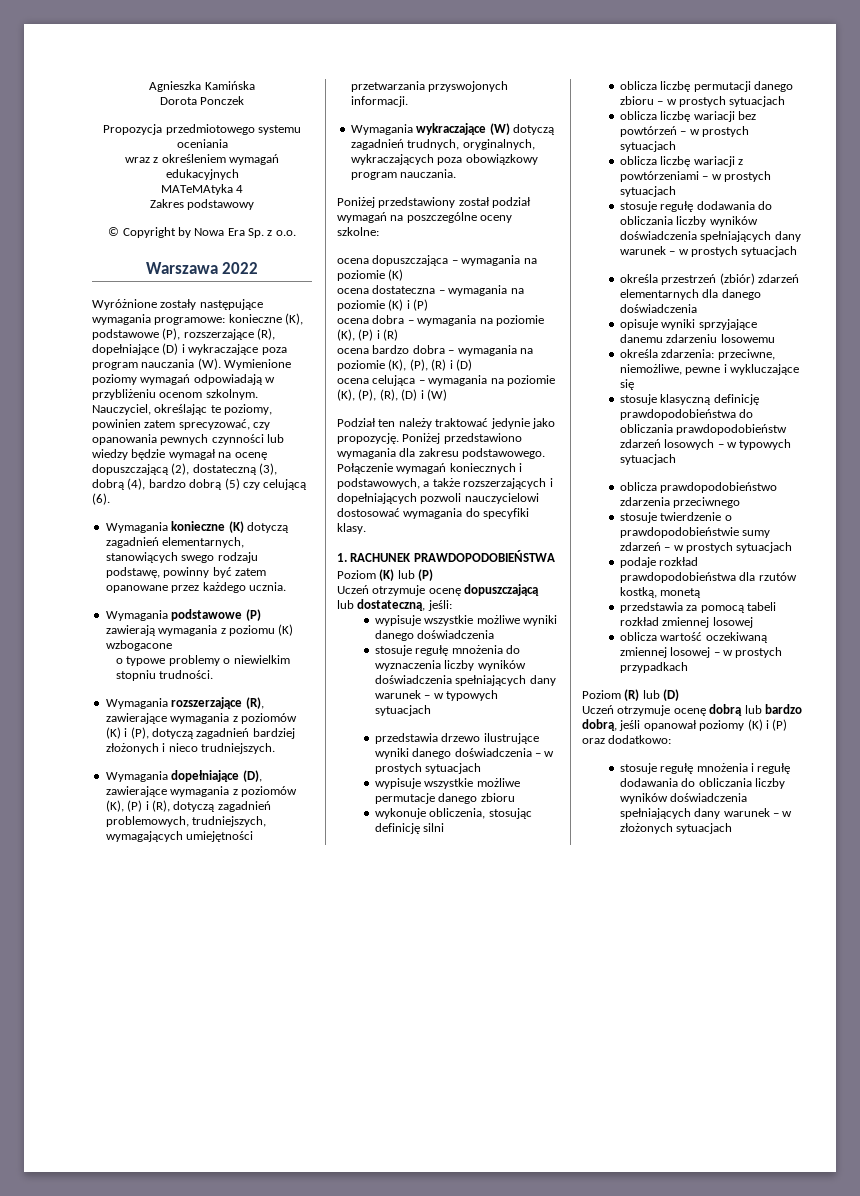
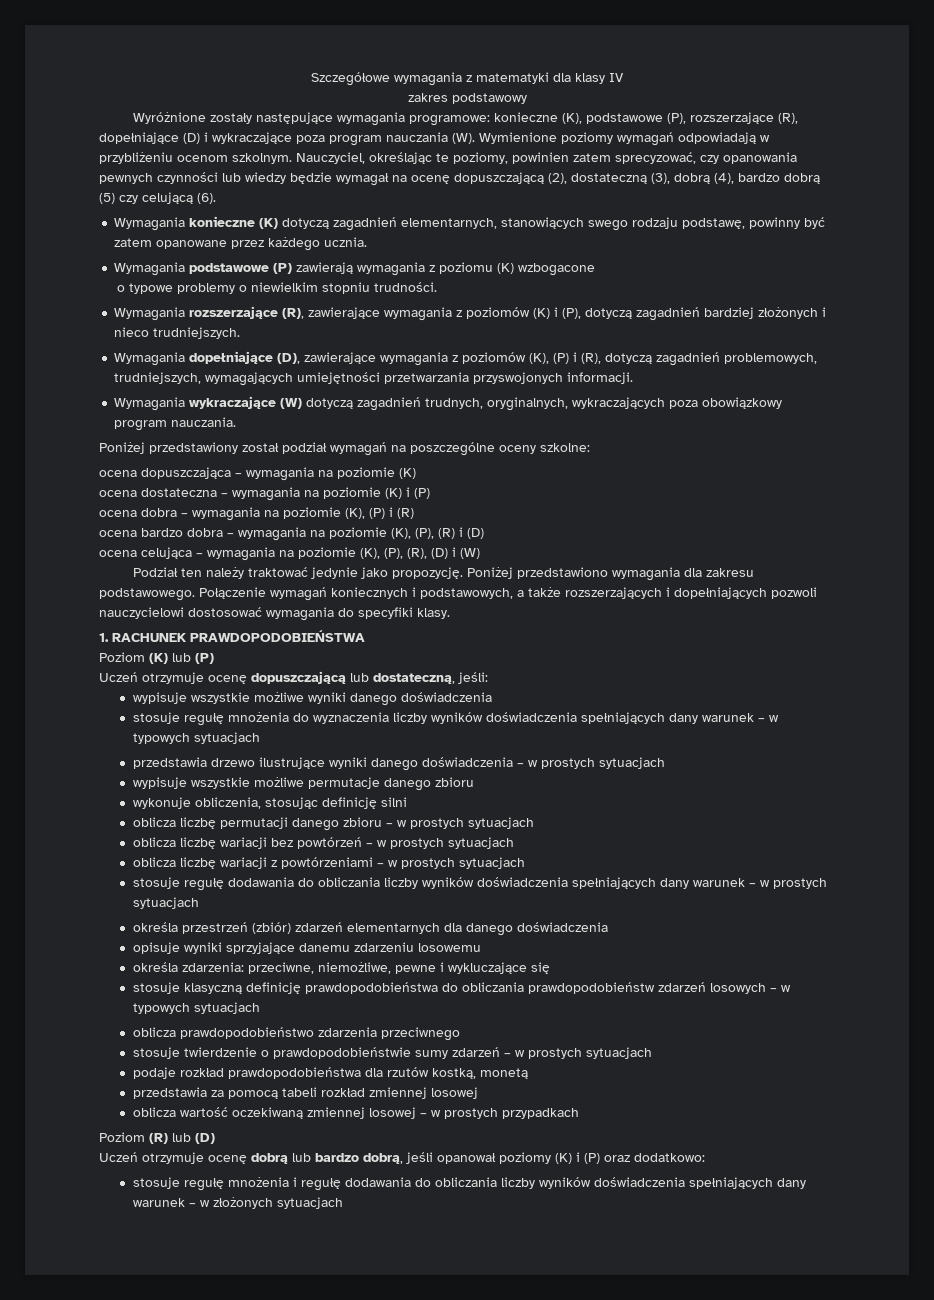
- Agnieszka Kamińska
- Dorota Ponczek
- Propozycja przedmiotowego systemu oceniania
- wraz z określeniem wymagań edukacyjnych
- MATeMAtyka 4
- Zakres podstawowy
- © Copyright by Nowa Era Sp. z o.o.
- Warszawa 2022
+ Szczegółowe wymagania z matematyki dla klasy IV
+ zakres podstawowy

